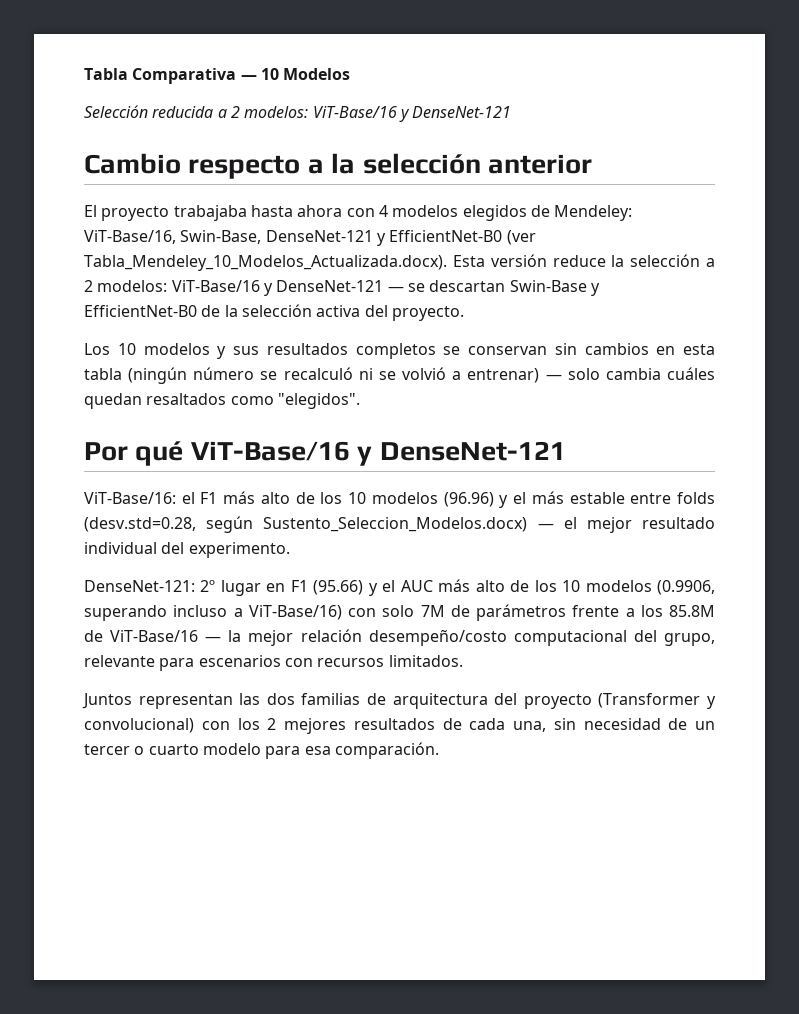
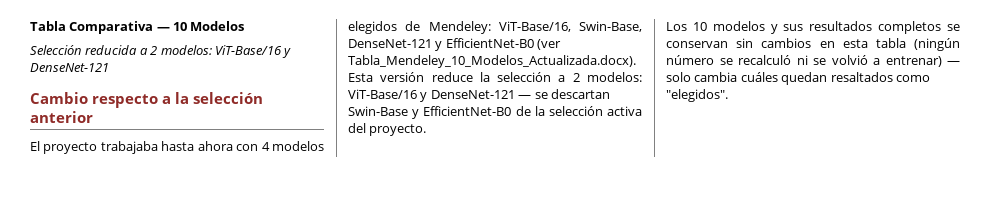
- Por qué ViT-Base/16 y DenseNet-121
- ViT-Base/16: el F1 más alto de los 10 modelos (96.96) y el más estable entre folds (desv.std=0.28, según Sustento_Seleccion_Modelos.docx) — el mejor resultado individual del experimento.
- DenseNet-121: 2º lugar en F1 (95.66) y el AUC más alto de los 10 modelos (0.9906, superando incluso a ViT-Base/16) con solo 7M de parámetros frente a los 85.8M de ViT-Base/16 — la mejor relación desempeño/costo computacional del grupo, relevante para escenarios con recursos limitados.
- Juntos representan las dos familias de arquitectura del proyecto (Transformer y convolucional) con los 2 mejores resultados de cada una, sin necesidad de un tercer o cuarto modelo para esa comparación.

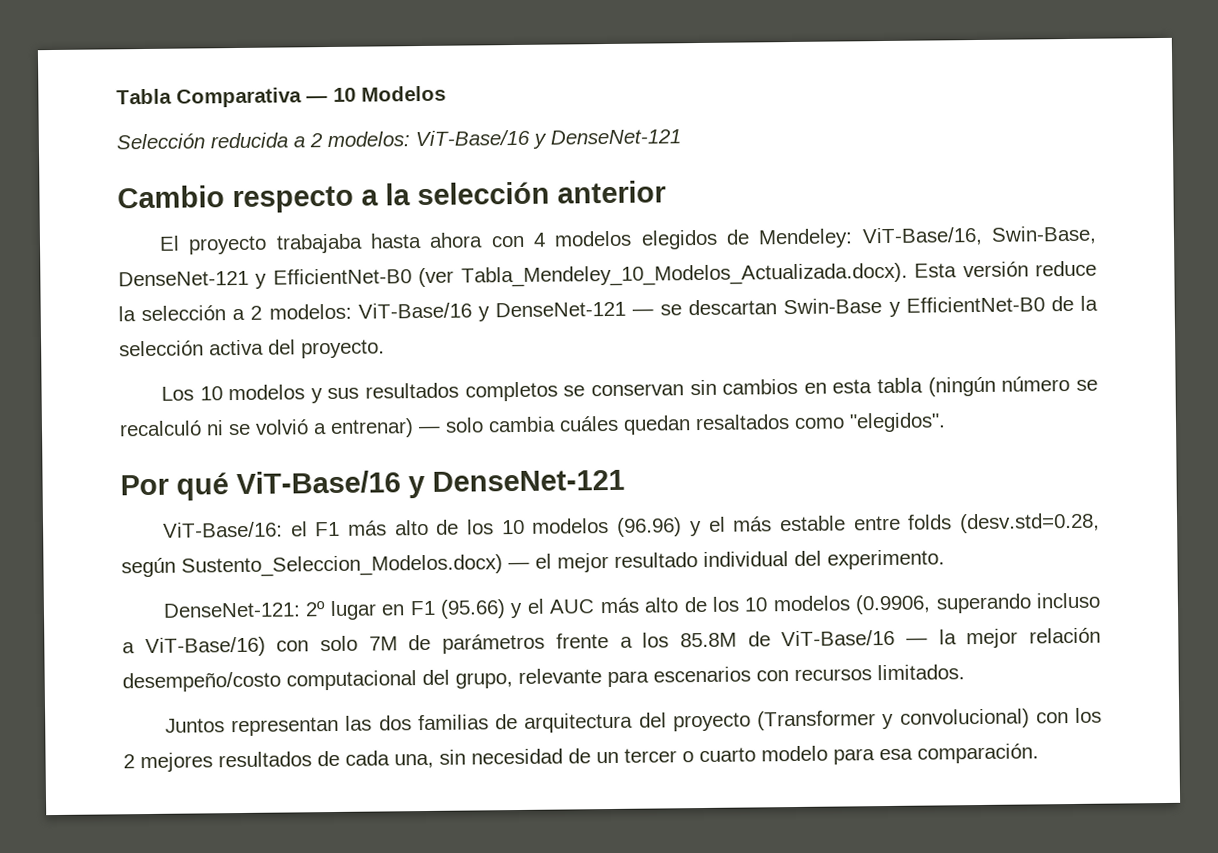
+ Por qué ViT-Base/16 y DenseNet-121
+ ViT-Base/16: el F1 más alto de los 10 modelos (96.96) y el más estable entre folds (desv.std=0.28, según Sustento_Seleccion_Modelos.docx) — el mejor resultado individual del experimento.
+ DenseNet-121: 2º lugar en F1 (95.66) y el AUC más alto de los 10 modelos (0.9906, superando incluso a ViT-Base/16) con solo 7M de parámetros frente a los 85.8M de ViT-Base/16 — la mejor relación desempeño/costo computacional del grupo, relevante para escenarios con recursos limitados.
+ Juntos representan las dos familias de arquitectura del proyecto (Transformer y convolucional) con los 2 mejores resultados de cada una, sin necesidad de un tercer o cuarto modelo para esa comparación.

